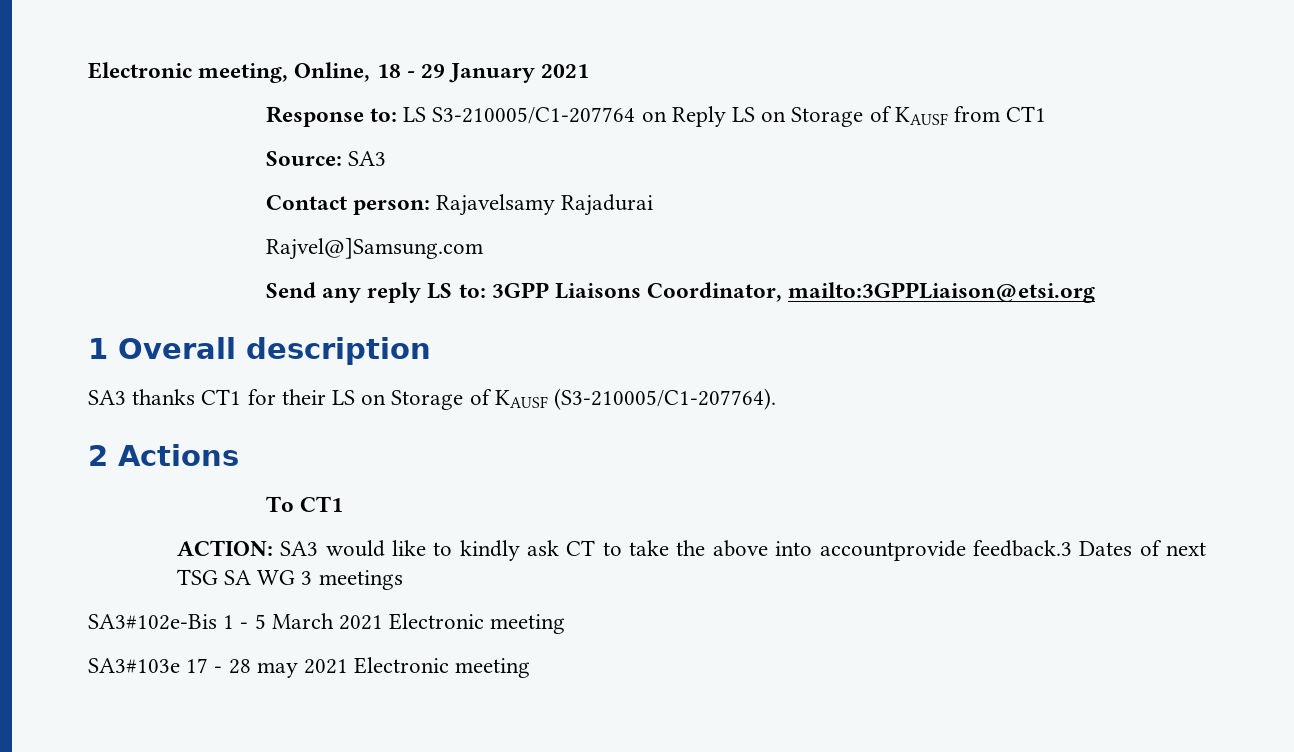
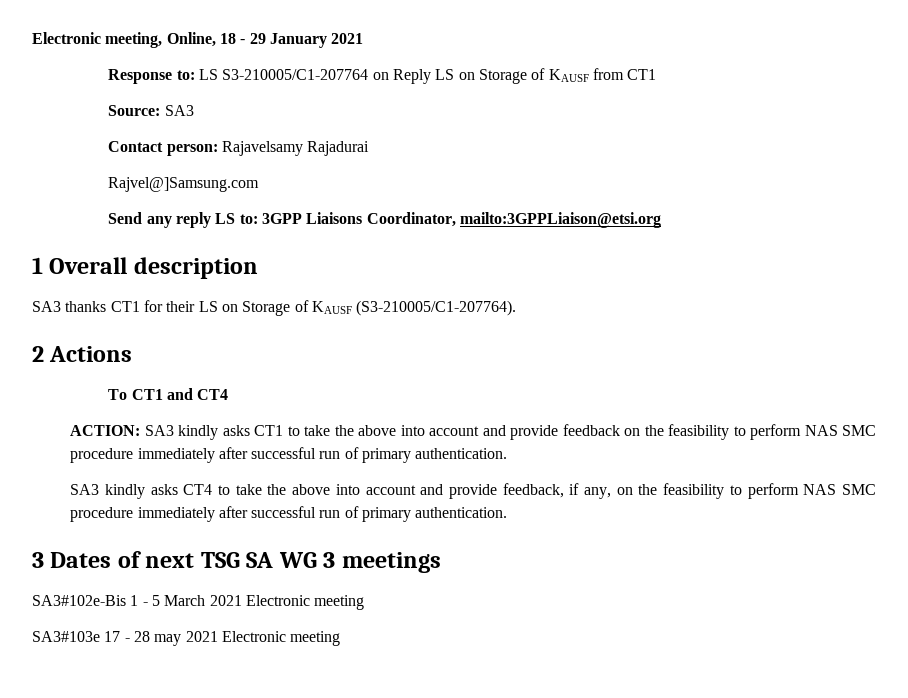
- To CT1
+ To CT1 and CT4
- ACTION: SA3 would like to kindly ask CT to take the above into accountprovide feedback.3 Dates of next TSG SA WG 3 meetings
+ ACTION: SA3 kindly asks CT1 to take the above into account and provide feedback on the feasibility to perform NAS SMC procedure immediately after successful run of primary authentication.
+ SA3 kindly asks CT4 to take the above into account and provide feedback, if any, on the feasibility to perform NAS SMC procedure immediately after successful run of primary authentication.
+ 3 Dates of next TSG SA WG 3 meetings

